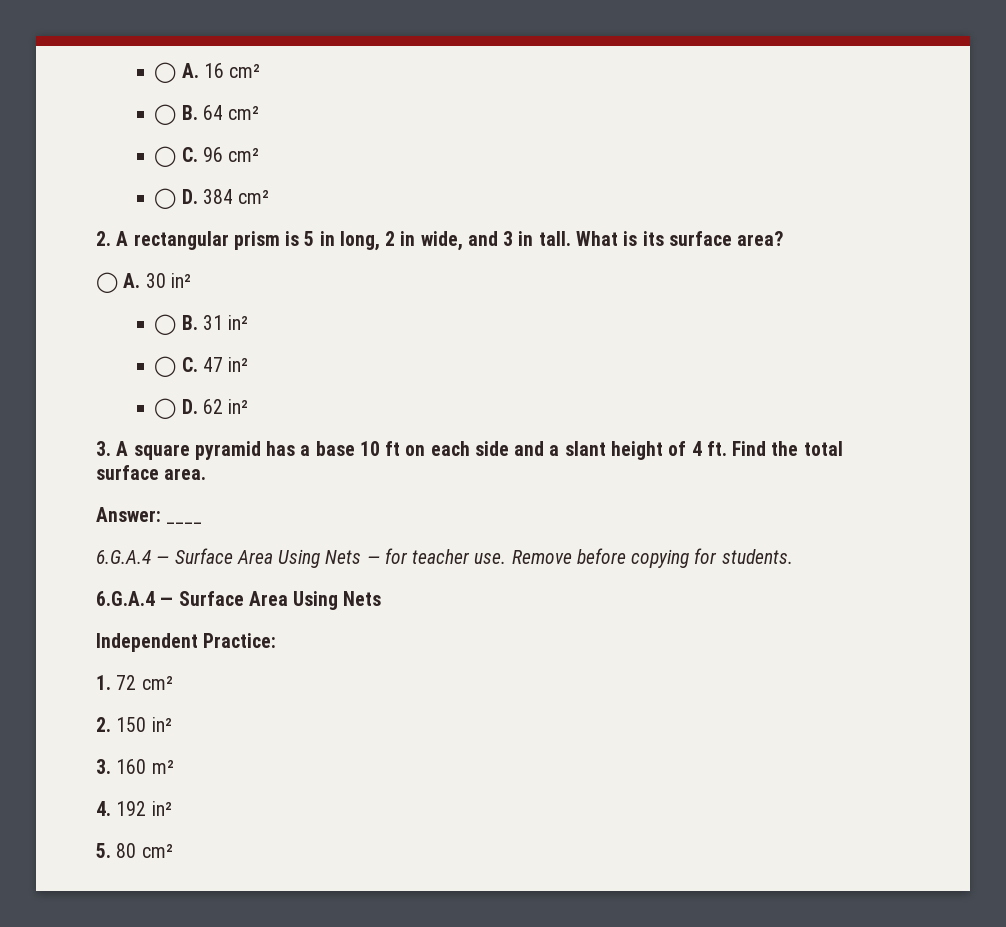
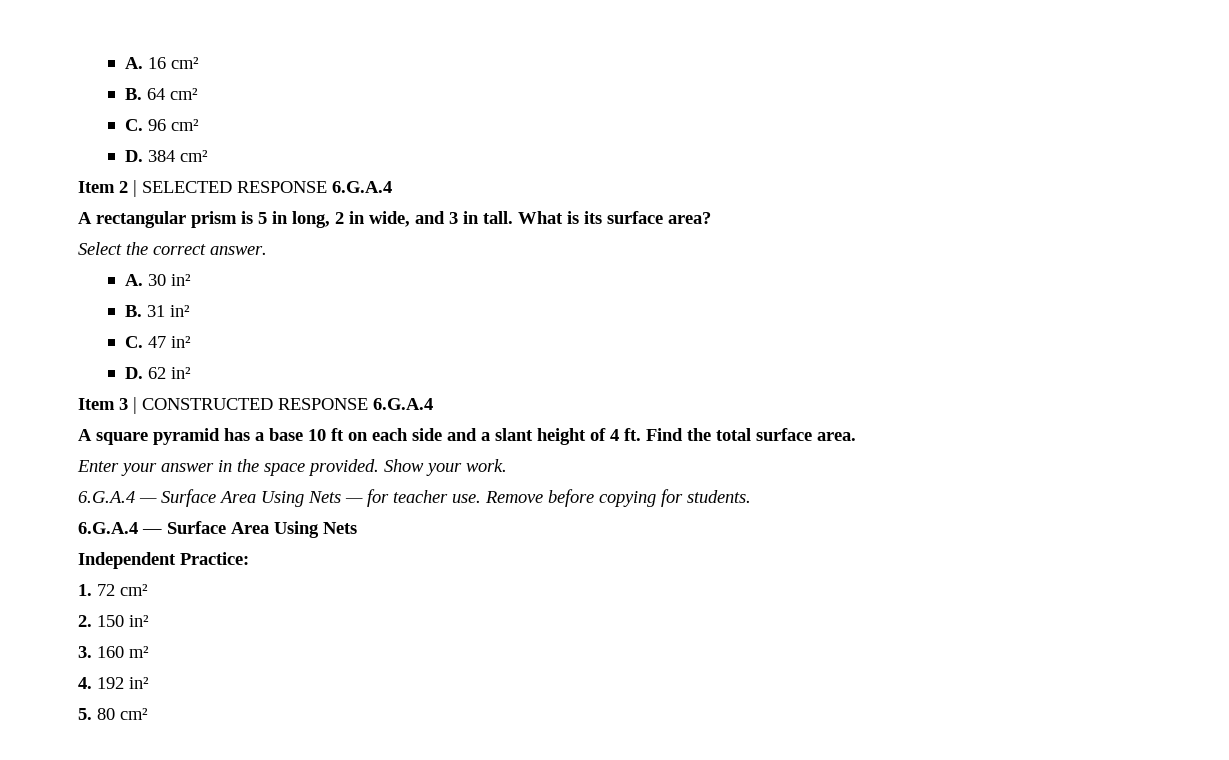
- ◯ A. 16 cm²
+ A. 16 cm²
- ◯ B. 64 cm²
+ B. 64 cm²
- ◯ C. 96 cm²
+ C. 96 cm²
- ◯ D. 384 cm²
+ D. 384 cm²
- 2. A rectangular prism is 5 in long, 2 in wide, and 3 in tall.
+ Item 2 | SELECTED RESPONSE 6.G.A.4
+ A rectangular prism is 5 in long, 2 in wide, and 3 in tall.
- ◯ A. 30 in²
+ Select the correct answer.
+ A. 30 in²
- ◯ B. 31 in²
+ B. 31 in²
- ◯ C. 47 in²
+ C. 47 in²
- ◯ D. 62 in²
+ D. 62 in²
- 3. A square pyramid has a base 10 ft on each side and a slant height of 4 ft.
+ Item 3 | CONSTRUCTED RESPONSE 6.G.A.4
+ A square pyramid has a base 10 ft on each side and a slant height of 4 ft.
- Answer: ____
+ Enter your answer in the space provided. Show your work.

